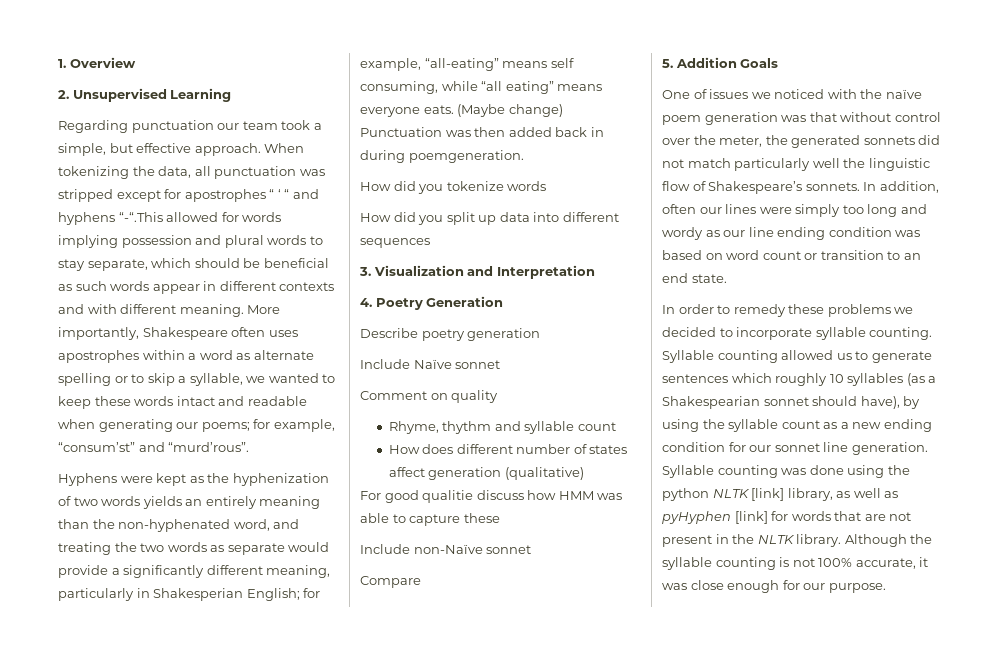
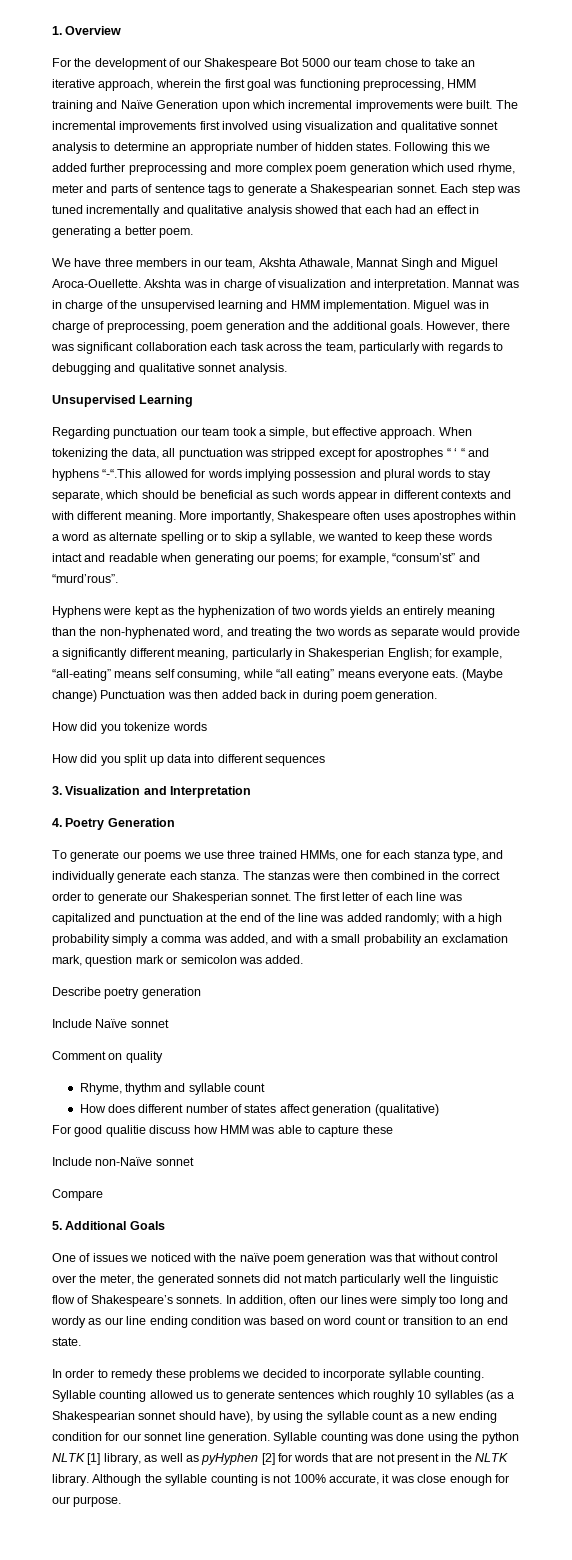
- 2. Unsupervised Learning
+ For the development of our Shakespeare Bot 5000 our team chose to take an iterative approach, wherein the first goal was functioning preprocessing, HMM training and Naïve Generation upon which incremental improvements were built. The incremental improvements first involved using visualization and qualitative sonnet analysis to determine an appropriate number of hidden states. Following this we added further preprocessing and more complex poem generation which used rhyme, meter and parts of sentence tags to generate a Shakespearian sonnet. Each step was tuned incrementally and qualitative analysis showed that each had an effect in generating a better poem.
+ We have three members in our team, Akshta Athawale, Mannat Singh and Miguel Aroca-Ouellette. Akshta was in charge of visualization and interpretation. Mannat was in charge of the unsupervised learning and HMM implementation. Miguel was in charge of preprocessing, poem generation and the additional goals. However, there was significant collaboration each task across the team, particularly with regards to debugging and qualitative sonnet analysis.
+ Unsupervised Learning
- (Maybe change) Punctuation was then added back in during poemgeneration.
+ (Maybe change) Punctuation was then added back in during poem generation.
+ To generate our poems we use three trained HMMs, one for each stanza type, and individually generate each stanza. The stanzas were then combined in the correct order to generate our Shakesperian sonnet. The first letter of each line was capitalized and punctuation at the end of the line was added randomly; with a high probability simply a comma was added, and with a small probability an exclamation mark, question mark or semicolon was added.
- 5. Addition Goals
+ 5. Additional Goals
- Syllable counting was done using the python NLTK [link] library, as well as pyHyphen [link] for words that are not present in the NLTK library.
+ Syllable counting was done using the python NLTK [1] library, as well as pyHyphen [2] for words that are not present in the NLTK library.

